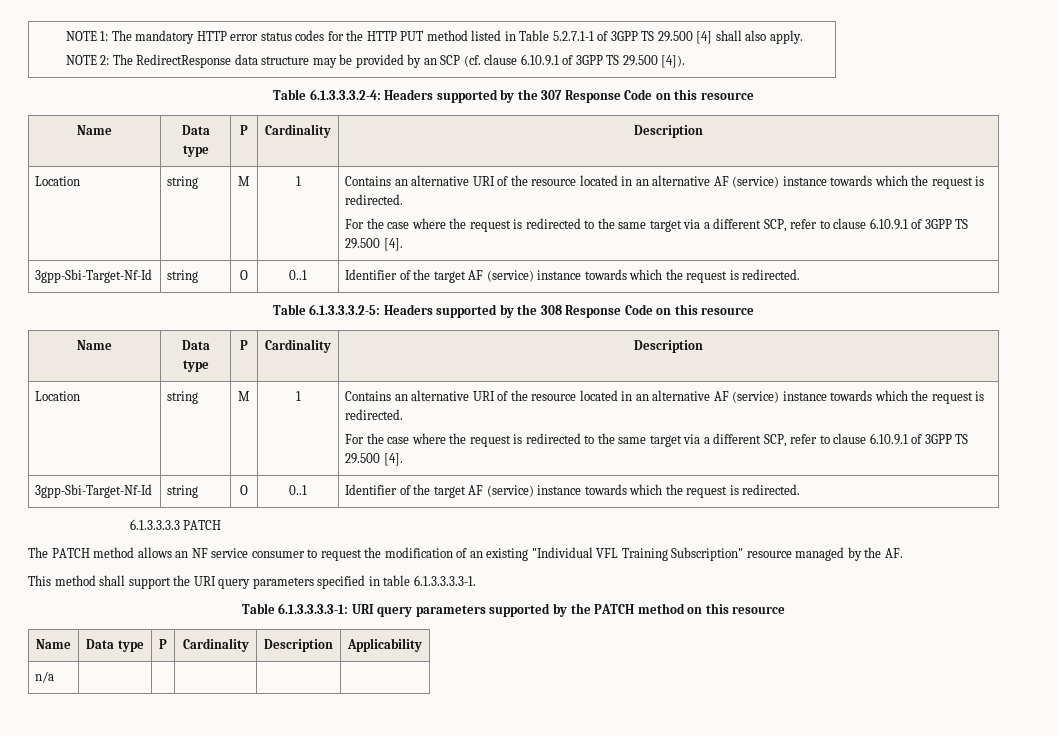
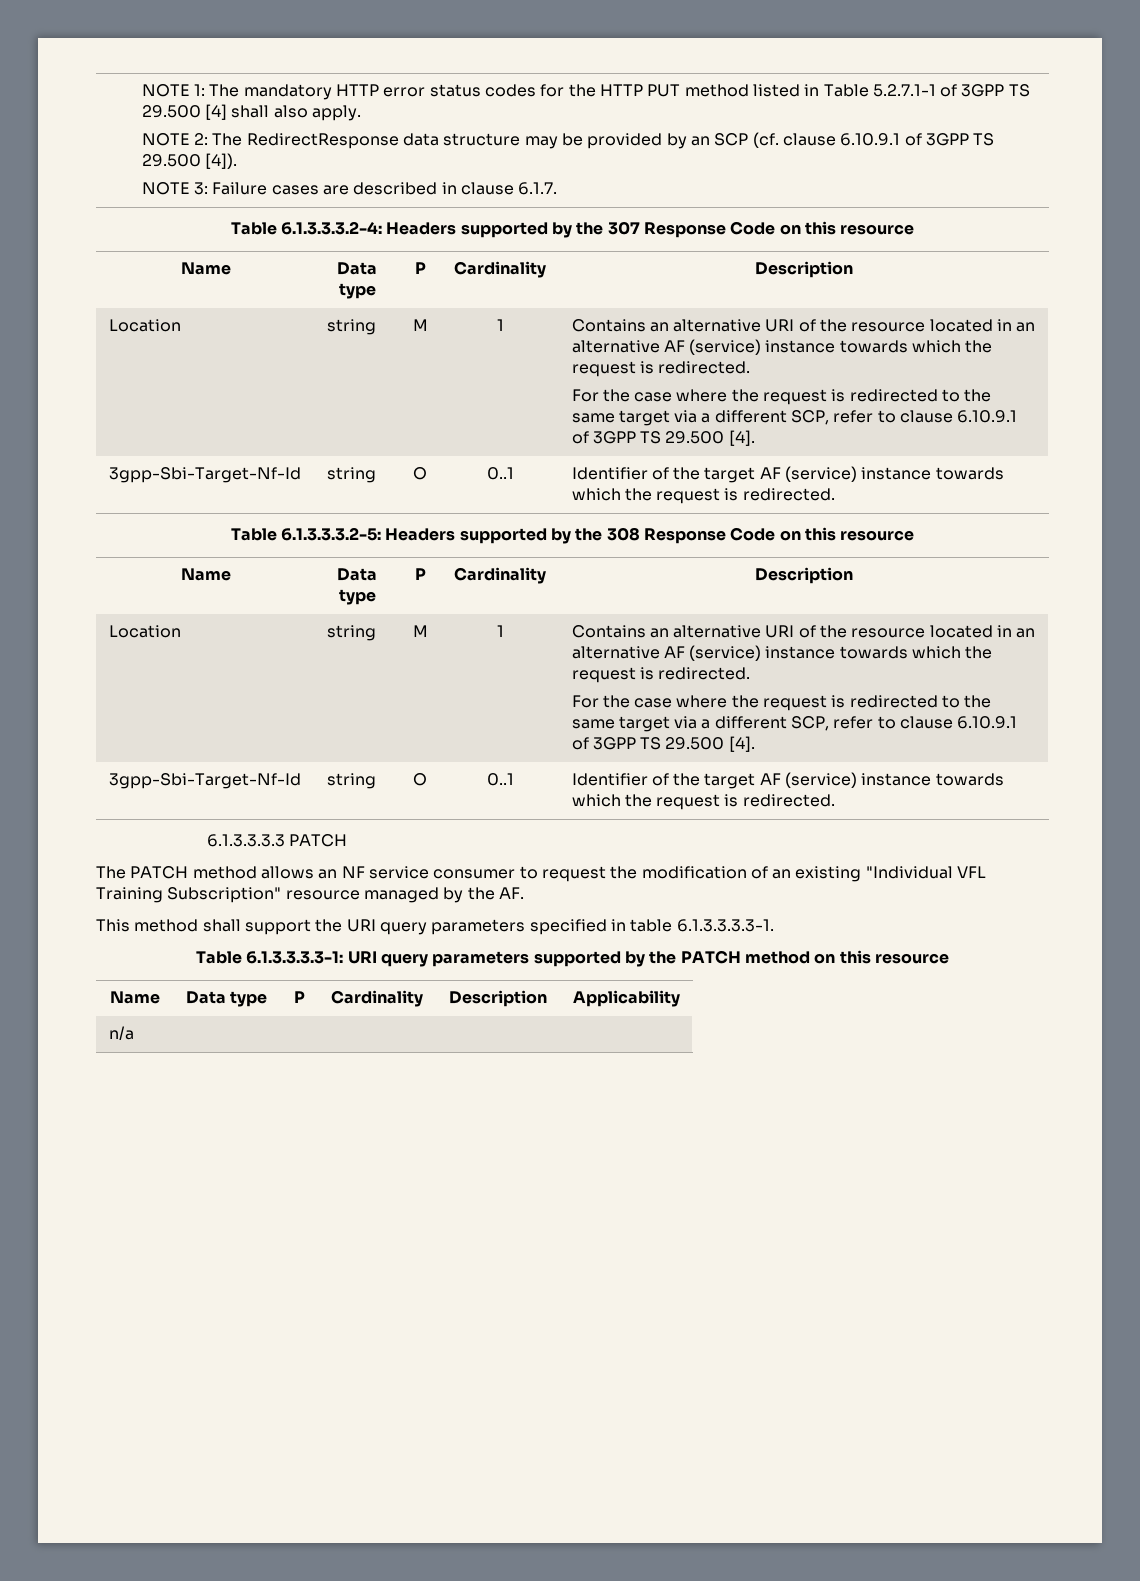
+ NOTE 3: Failure cases are described in clause 6.1.7.

